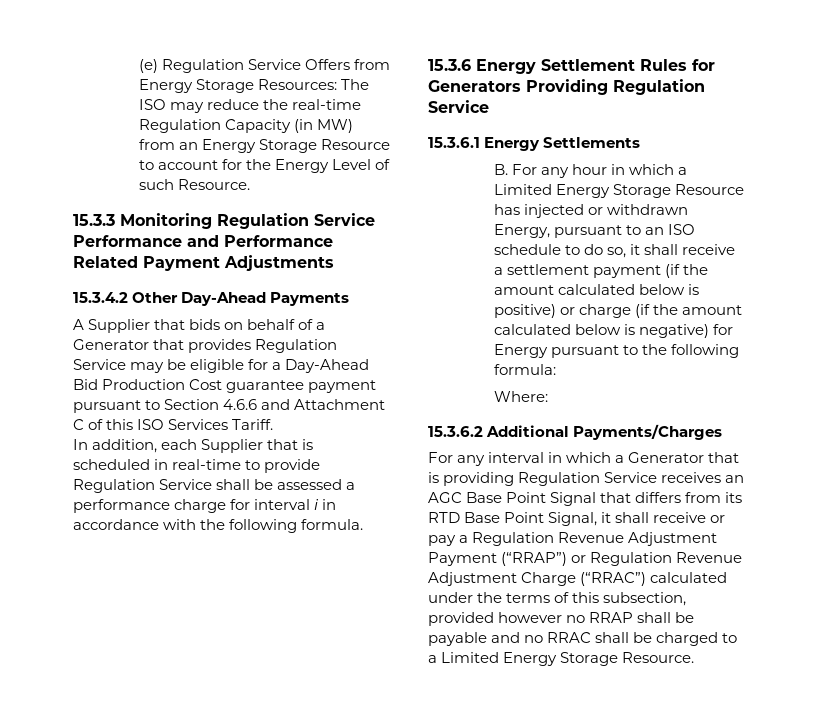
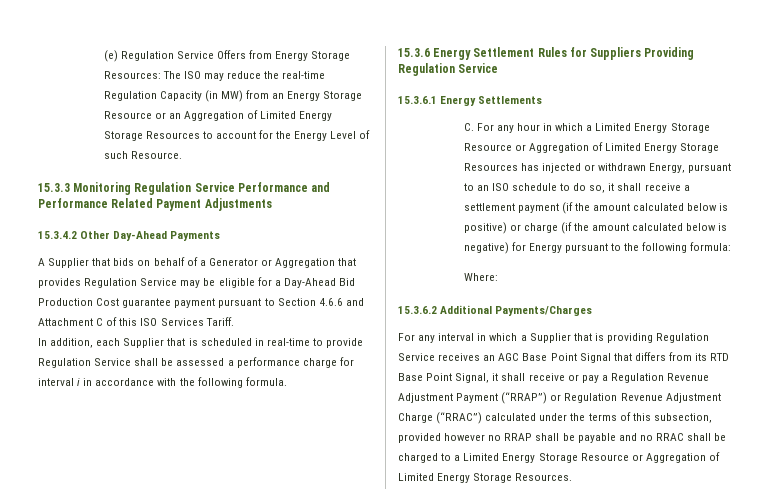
- (e) Regulation Service Offers from Energy Storage Resources: The ISO may reduce the real-time Regulation Capacity (in MW) from an Energy Storage Resource to account for the Energy Level of such Resource.
+ (e) Regulation Service Offers from Energy Storage Resources: The ISO may reduce the real-time Regulation Capacity (in MW) from an Energy Storage Resource or an Aggregation of Limited Energy Storage Resources to account for the Energy Level of such Resource.
- A Supplier that bids on behalf of a Generator that provides Regulation Service may be eligible for a Day-Ahead Bid Production Cost guarantee payment pursuant to Section 4.6.6 and Attachment C of this ISO Services Tariff.
+ A Supplier that bids on behalf of a Generator or Aggregation that provides Regulation Service may be eligible for a Day-Ahead Bid Production Cost guarantee payment pursuant to Section 4.6.6 and Attachment C of this ISO Services Tariff.
- 15.3.6 Energy Settlement Rules for Generators Providing Regulation Service
+ 15.3.6 Energy Settlement Rules for Suppliers Providing Regulation Service
- B. For any hour in which a Limited Energy Storage Resource has injected or withdrawn Energy, pursuant to an ISO schedule to do so, it shall receive a settlement payment (if the amount calculated below is positive) or charge (if the amount calculated below is negative) for Energy pursuant to the following formula:
+ C. For any hour in which a Limited Energy Storage Resource or Aggregation of Limited Energy Storage Resources has injected or withdrawn Energy, pursuant to an ISO schedule to do so, it shall receive a settlement payment (if the amount calculated below is positive) or charge (if the amount calculated below is negative) for Energy pursuant to the following formula:
- For any interval in which a Generator that is providing Regulation Service receives an AGC Base Point Signal that differs from its RTD Base Point Signal, it shall receive or pay a Regulation Revenue Adjustment Payment (“RRAP”) or Regulation Revenue Adjustment Charge (“RRAC”) calculated under the terms of this subsection, provided however no RRAP shall be payable and no RRAC shall be charged to a Limited Energy Storage Resource.
+ For any interval in which a Supplier that is providing Regulation Service receives an AGC Base Point Signal that differs from its RTD Base Point Signal, it shall receive or pay a Regulation Revenue Adjustment Payment (“RRAP”) or Regulation Revenue Adjustment Charge (“RRAC”) calculated under the terms of this subsection, provided however no RRAP shall be payable and no RRAC shall be charged to a Limited Energy Storage Resource or Aggregation of Limited Energy Storage Resources.

